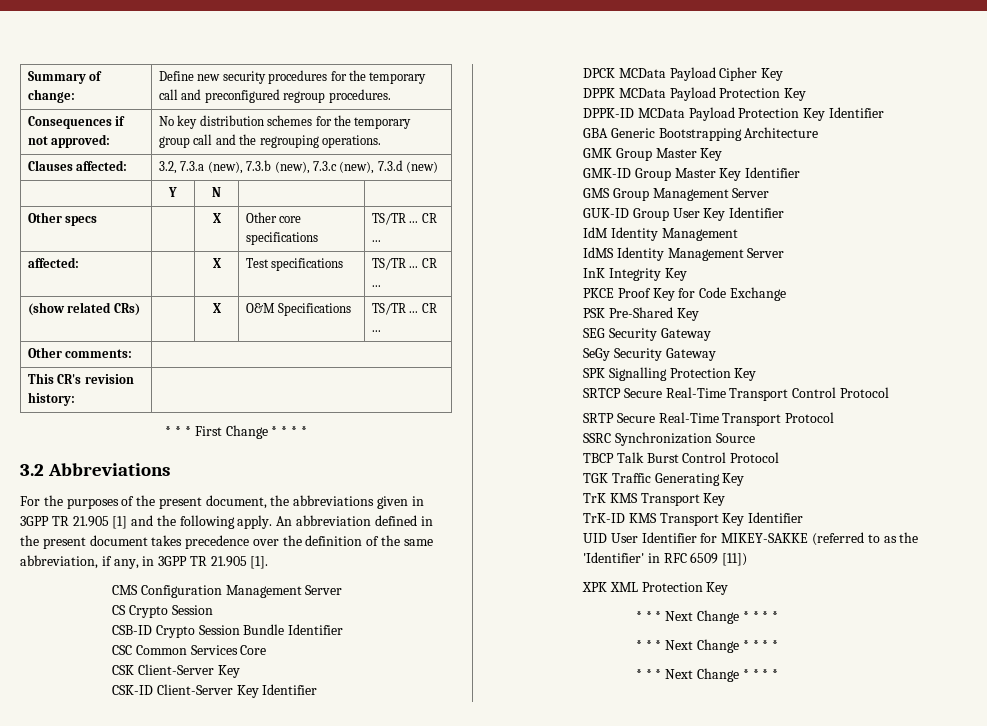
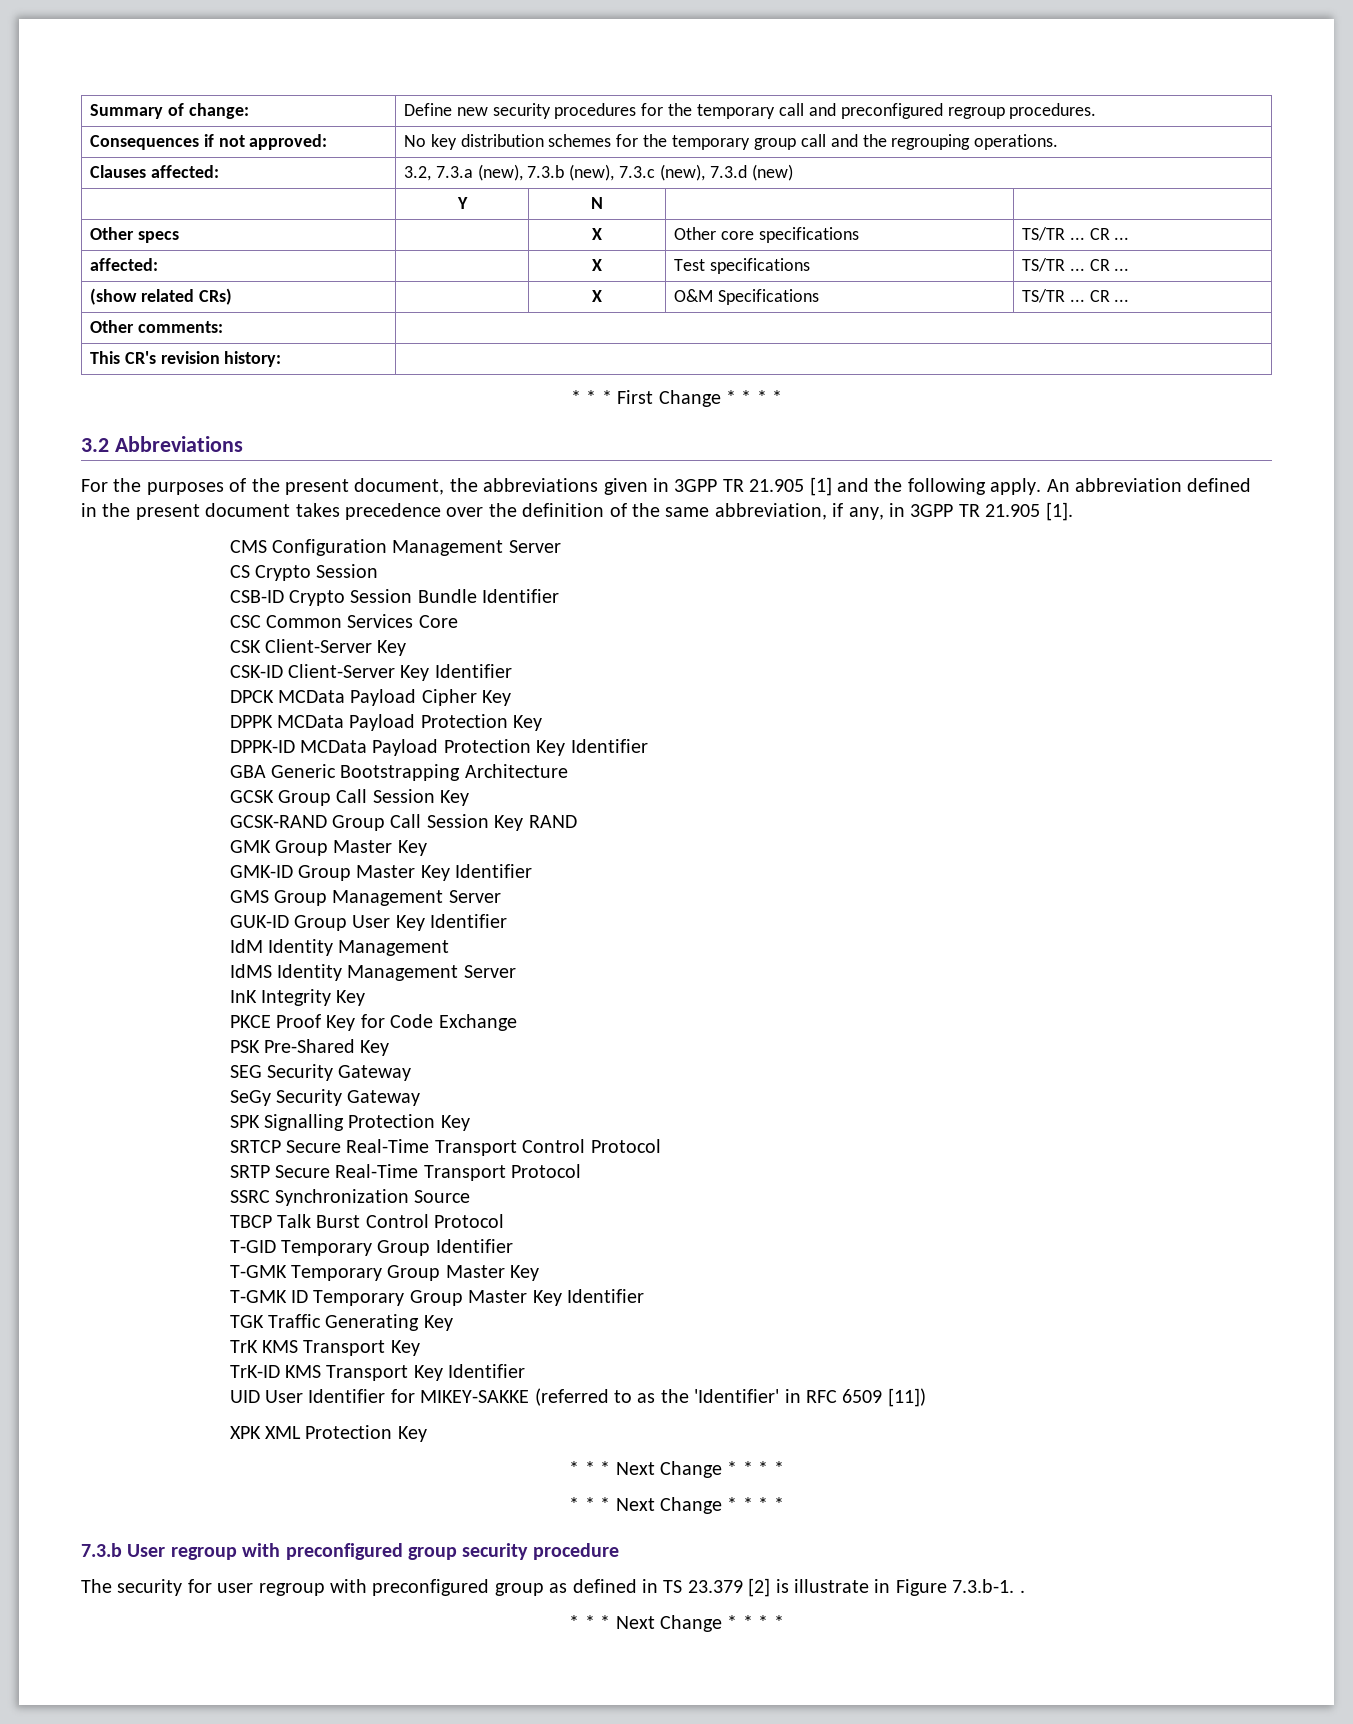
+ GCSK Group Call Session Key
+ GCSK-RAND Group Call Session Key RAND
+ T-GID Temporary Group Identifier
+ T-GMK Temporary Group Master Key
+ T-GMK ID Temporary Group Master Key Identifier
+ 7.3.b User regroup with preconfigured group security procedure
+ The security for user regroup with preconfigured group as defined in TS 23.379 [2] is illustrate in Figure 7.3.b-1. .

